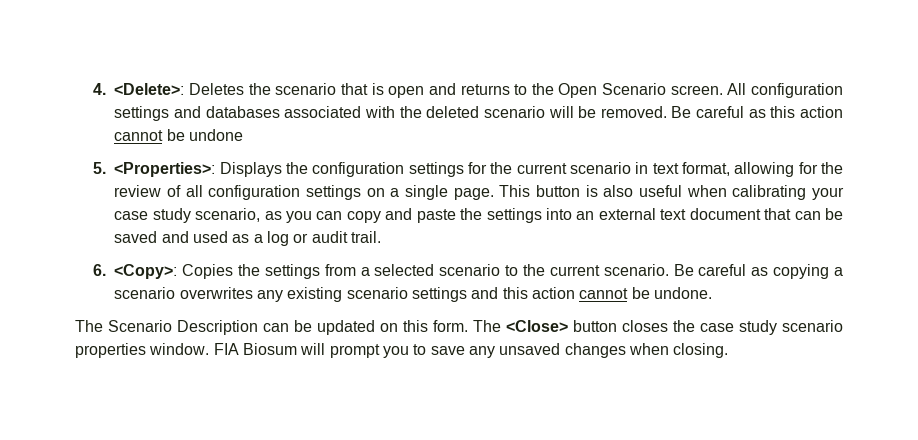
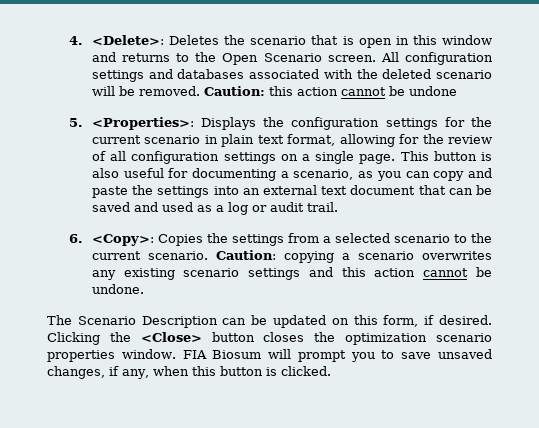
- 4. <Delete>: Deletes the scenario that is open and returns to the Open Scenario screen.
+ 4. <Delete>: Deletes the scenario that is open in this window and returns to the Open Scenario screen.
- Be careful as this action cannot be undone
+ Caution: this action cannot be undone
- 5. <Properties>: Displays the configuration settings for the current scenario in text format, allowing for the review of all configuration settings on a single page.
+ 5. <Properties>: Displays the configuration settings for the current scenario in plain text format, allowing for the review of all configuration settings on a single page.
- This button is also useful when calibrating your case study scenario, as you can copy and paste the settings into an external text document that can be saved and used as a log or audit trail.
+ This button is also useful for documenting a scenario, as you can copy and paste the settings into an external text document that can be saved and used as a log or audit trail.
- Be careful as copying a scenario overwrites any existing scenario settings and this action cannot be undone.
+ Caution: copying a scenario overwrites any existing scenario settings and this action cannot be undone.
- The Scenario Description can be updated on this form. The <Close> button closes the case study scenario properties window.
+ The Scenario Description can be updated on this form, if desired. Clicking the <Close> button closes the optimization scenario properties window.
- FIA Biosum will prompt you to save any unsaved changes when closing.
+ FIA Biosum will prompt you to save unsaved changes, if any, when this button is clicked.

